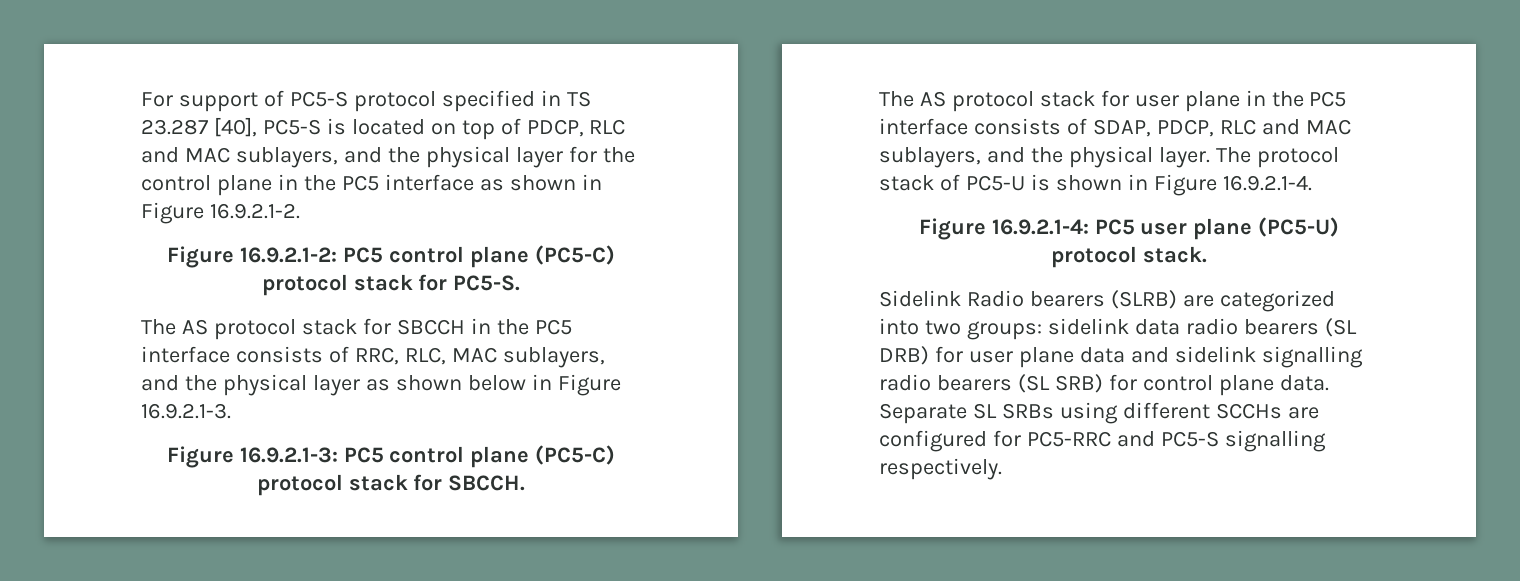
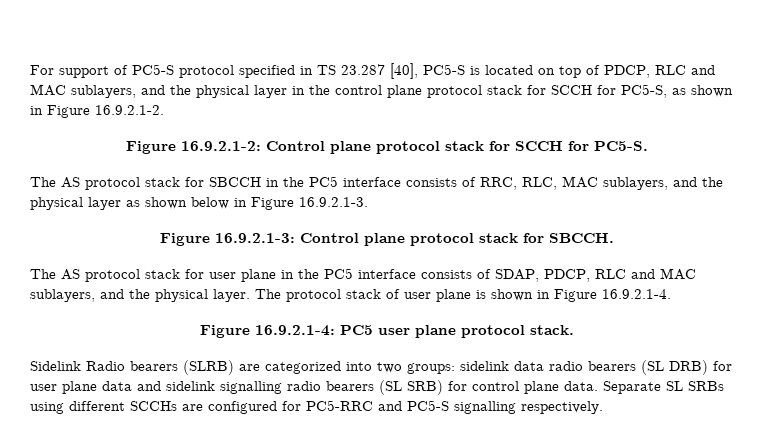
- For support of PC5-S protocol specified in TS 23.287 [40], PC5-S is located on top of PDCP, RLC and MAC sublayers, and the physical layer for the control plane in the PC5 interface as shown in Figure 16.9.2.1-2.
+ For support of PC5-S protocol specified in TS 23.287 [40], PC5-S is located on top of PDCP, RLC and MAC sublayers, and the physical layer in the control plane protocol stack for SCCH for PC5-S, as shown in Figure 16.9.2.1-2.
- Figure 16.9.2.1-2: PC5 control plane (PC5-C) protocol stack for PC5-S.
+ Figure 16.9.2.1-2: Control plane protocol stack for SCCH for PC5-S.
- Figure 16.9.2.1-3: PC5 control plane (PC5-C) protocol stack for SBCCH.
+ Figure 16.9.2.1-3: Control plane protocol stack for SBCCH.
- The protocol stack of PC5-U is shown in Figure 16.9.2.1-4.
+ The protocol stack of user plane is shown in Figure 16.9.2.1-4.
- Figure 16.9.2.1-4: PC5 user plane (PC5-U) protocol stack.
+ Figure 16.9.2.1-4: PC5 user plane protocol stack.

